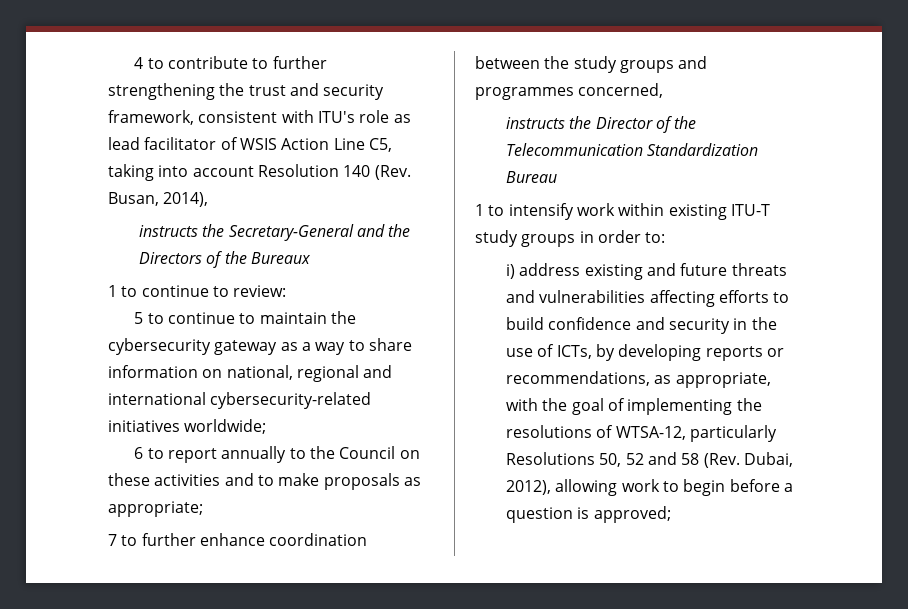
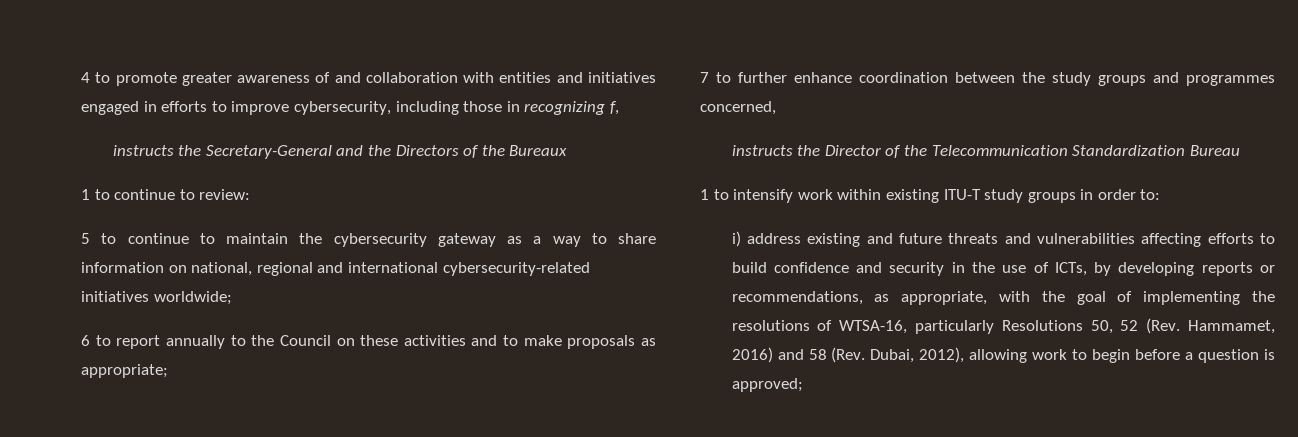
- 4 to contribute to further strengthening the trust and security framework, consistent with ITU's role as lead facilitator of WSIS Action Line C5, taking into account Resolution 140 (Rev. Busan, 2014),
+ 4 to promote greater awareness of and collaboration with entities and initiatives engaged in efforts to improve cybersecurity, including those in recognizing f,
- i) address existing and future threats and vulnerabilities affecting efforts to build confidence and security in the use of ICTs, by developing reports or recommendations, as appropriate, with the goal of implementing the resolutions of WTSA-12, particularly Resolutions 50, 52 and 58 (Rev. Dubai, 2012), allowing work to begin before a question is approved;
+ i) address existing and future threats and vulnerabilities affecting efforts to build confidence and security in the use of ICTs, by developing reports or recommendations, as appropriate, with the goal of implementing the resolutions of WTSA-16, particularly Resolutions 50, 52 (Rev. Hammamet, 2016) and 58 (Rev. Dubai, 2012), allowing work to begin before a question is approved;

